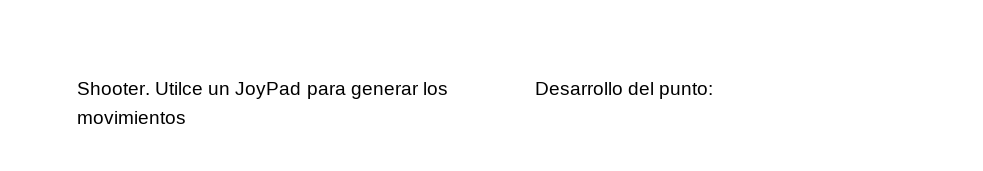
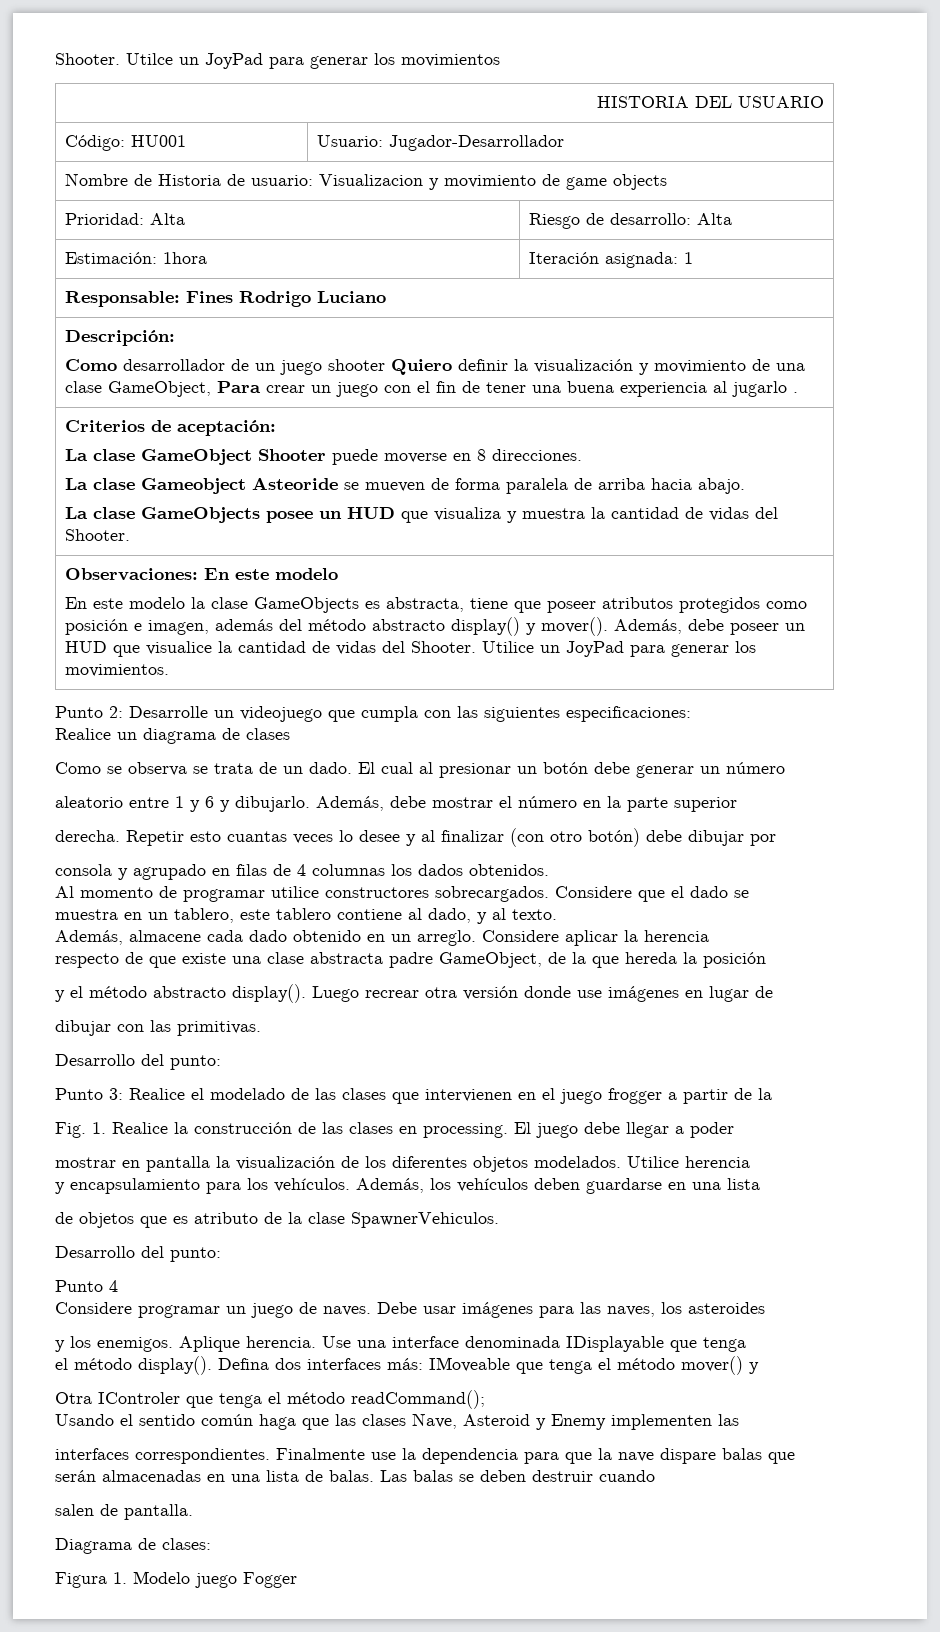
+ HISTORIA DEL USUARIO
+ Código: HU001 | Usuario: Jugador-Desarrollador
+ Nombre de Historia de usuario: Visualizacion y movimiento de game objects
+ Prioridad: Alta | Riesgo de desarrollo: Alta
+ Estimación: 1hora | Iteración asignada: 1
+ Responsable: Fines Rodrigo Luciano
+ Descripción:
+ Como desarrollador de un juego shooter Quiero definir la visualización y movimiento de una clase GameObject, Para crear un juego con el fin de tener una buena experiencia al jugarlo .
+ Criterios de aceptación:
+ La clase GameObject Shooter puede moverse en 8 direcciones.
+ La clase Gameobject Asteoride se mueven de forma paralela de arriba hacia abajo.
+ La clase GameObjects posee un HUD que visualiza y muestra la cantidad de vidas del Shooter.
+ Observaciones: En este modelo
+ En este modelo la clase GameObjects es abstracta, tiene que poseer atributos protegidos como posición e imagen, además del método abstracto display() y mover(). Además, debe poseer un HUD que visualice la cantidad de vidas del Shooter. Utilice un JoyPad para generar los movimientos.
+ Punto 2: Desarrolle un videojuego que cumpla con las siguientes especificaciones:
+ Realice un diagrama de clases
+ Como se observa se trata de un dado. El cual al presionar un botón debe generar un número
+ aleatorio entre 1 y 6 y dibujarlo. Además, debe mostrar el número en la parte superior
+ derecha. Repetir esto cuantas veces lo desee y al finalizar (con otro botón) debe dibujar por
+ consola y agrupado en filas de 4 columnas los dados obtenidos.
+ Al momento de programar utilice constructores sobrecargados. Considere que el dado se
+ muestra en un tablero, este tablero contiene al dado, y al texto.
+ Además, almacene cada dado obtenido en un arreglo. Considere aplicar la herencia
+ respecto de que existe una clase abstracta padre GameObject, de la que hereda la posición
+ y el método abstracto display(). Luego recrear otra versión donde use imágenes en lugar de
+ dibujar con las primitivas.
  Desarrollo del punto:
+ Punto 3: Realice el modelado de las clases que intervienen en el juego frogger a partir de la
+ Fig. 1. Realice la construcción de las clases en processing. El juego debe llegar a poder
+ mostrar en pantalla la visualización de los diferentes objetos modelados. Utilice herencia
+ y encapsulamiento para los vehículos. Además, los vehículos deben guardarse en una lista
+ de objetos que es atributo de la clase SpawnerVehiculos.
+ Desarrollo del punto:
+ Punto 4
+ Considere programar un juego de naves. Debe usar imágenes para las naves, los asteroides
+ y los enemigos. Aplique herencia. Use una interface denominada IDisplayable que tenga
+ el método display(). Defina dos interfaces más: IMoveable que tenga el método mover() y
+ Otra IControler que tenga el método readCommand();
+ Usando el sentido común haga que las clases Nave, Asteroid y Enemy implementen las
+ interfaces correspondientes. Finalmente use la dependencia para que la nave dispare balas que serán almacenadas en una lista de balas. Las balas se deben destruir cuando
+ salen de pantalla.
+ Diagrama de clases:
+ Figura 1. Modelo juego Fogger

